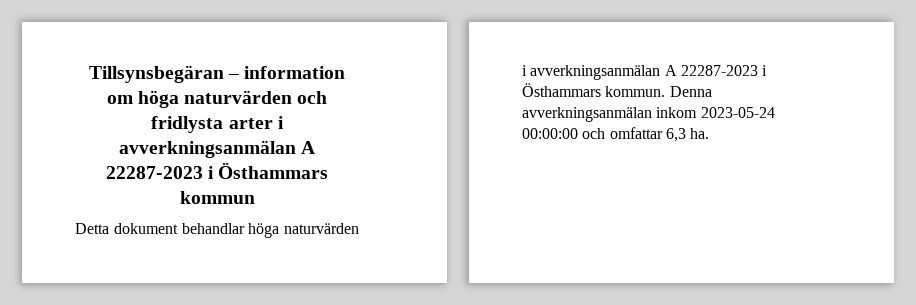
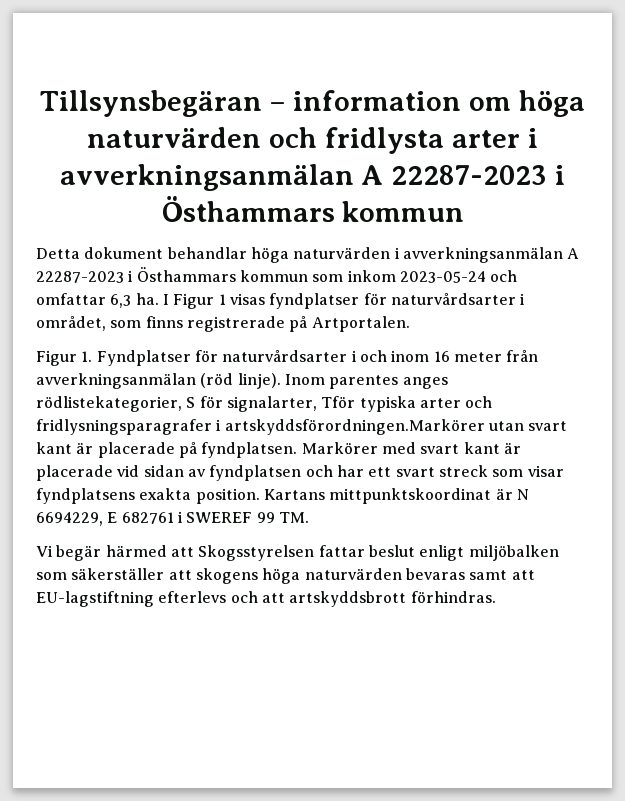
- Detta dokument behandlar höga naturvärden i avverkningsanmälan A 22287-2023 i Östhammars kommun. Denna avverkningsanmälan inkom 2023-05-24 00:00:00 och omfattar 6,3 ha.
+ Detta dokument behandlar höga naturvärden i avverkningsanmälan A 22287-2023 i Östhammars kommun som inkom 2023-05-24 och omfattar 6,3 ha.
+ I Figur 1 visas fyndplatser för naturvårdsarter i området, som finns registrerade på Artportalen.
+ Figur 1. Fyndplatser för naturvårdsarter i och inom 16 meter från avverkningsanmälan (röd linje). Inom parentes anges rödlistekategorier, S för signalarter, Tför typiska arter och fridlysningsparagrafer i artskyddsförordningen.Markörer utan svart kant är placerade på fyndplatsen. Markörer med svart kant är placerade vid sidan av fyndplatsen och har ett svart streck som visar fyndplatsens exakta position. Kartans mittpunktskoordinat är N 6694229, E 682761 i SWEREF 99 TM.
+ Vi begär härmed att Skogsstyrelsen fattar beslut enligt miljöbalken som säkerställer att skogens höga naturvärden bevaras samt att EU-lagstiftning efterlevs och att artskyddsbrott förhindras.

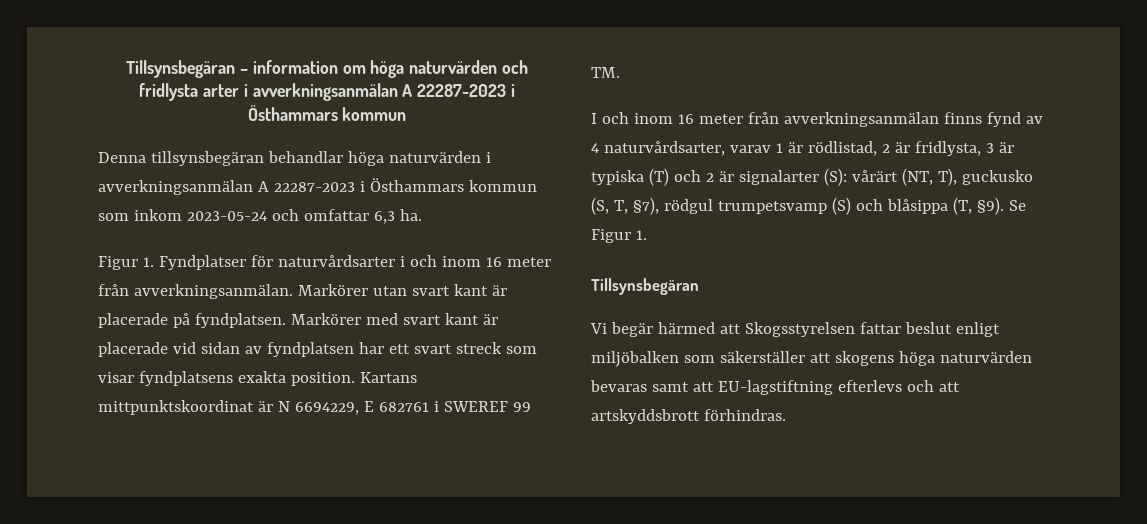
- Detta dokument behandlar höga naturvärden i avverkningsanmälan A 22287-2023 i Östhammars kommun som inkom 2023-05-24 och omfattar 6,3 ha. I Figur 1 visas fyndplatser för naturvårdsarter i området, som finns registrerade på Artportalen.
+ Denna tillsynsbegäran behandlar höga naturvärden i avverkningsanmälan A 22287-2023 i Östhammars kommun som inkom 2023-05-24 och omfattar 6,3 ha.
- Figur 1. Fyndplatser för naturvårdsarter i och inom 16 meter från avverkningsanmälan (röd linje). Inom parentes anges rödlistekategorier, S för signalarter, Tför typiska arter och fridlysningsparagrafer i artskyddsförordningen.Markörer utan svart kant är placerade på fyndplatsen.
+ Figur 1. Fyndplatser för naturvårdsarter i och inom 16 meter från avverkningsanmälan. Markörer utan svart kant är placerade på fyndplatsen.
- Markörer med svart kant är placerade vid sidan av fyndplatsen och har ett svart streck som visar fyndplatsens exakta position.
+ Markörer med svart kant är placerade vid sidan av fyndplatsen har ett svart streck som visar fyndplatsens exakta position.
+ I och inom 16 meter från avverkningsanmälan finns fynd av 4 naturvårdsarter, varav 1 är rödlistad, 2 är fridlysta, 3 är typiska (T) och 2 är signalarter (S): vårärt (NT, T), guckusko (S, T, §7), rödgul trumpetsvamp (S) och blåsippa (T, §9). Se Figur 1.
+ Tillsynsbegäran

